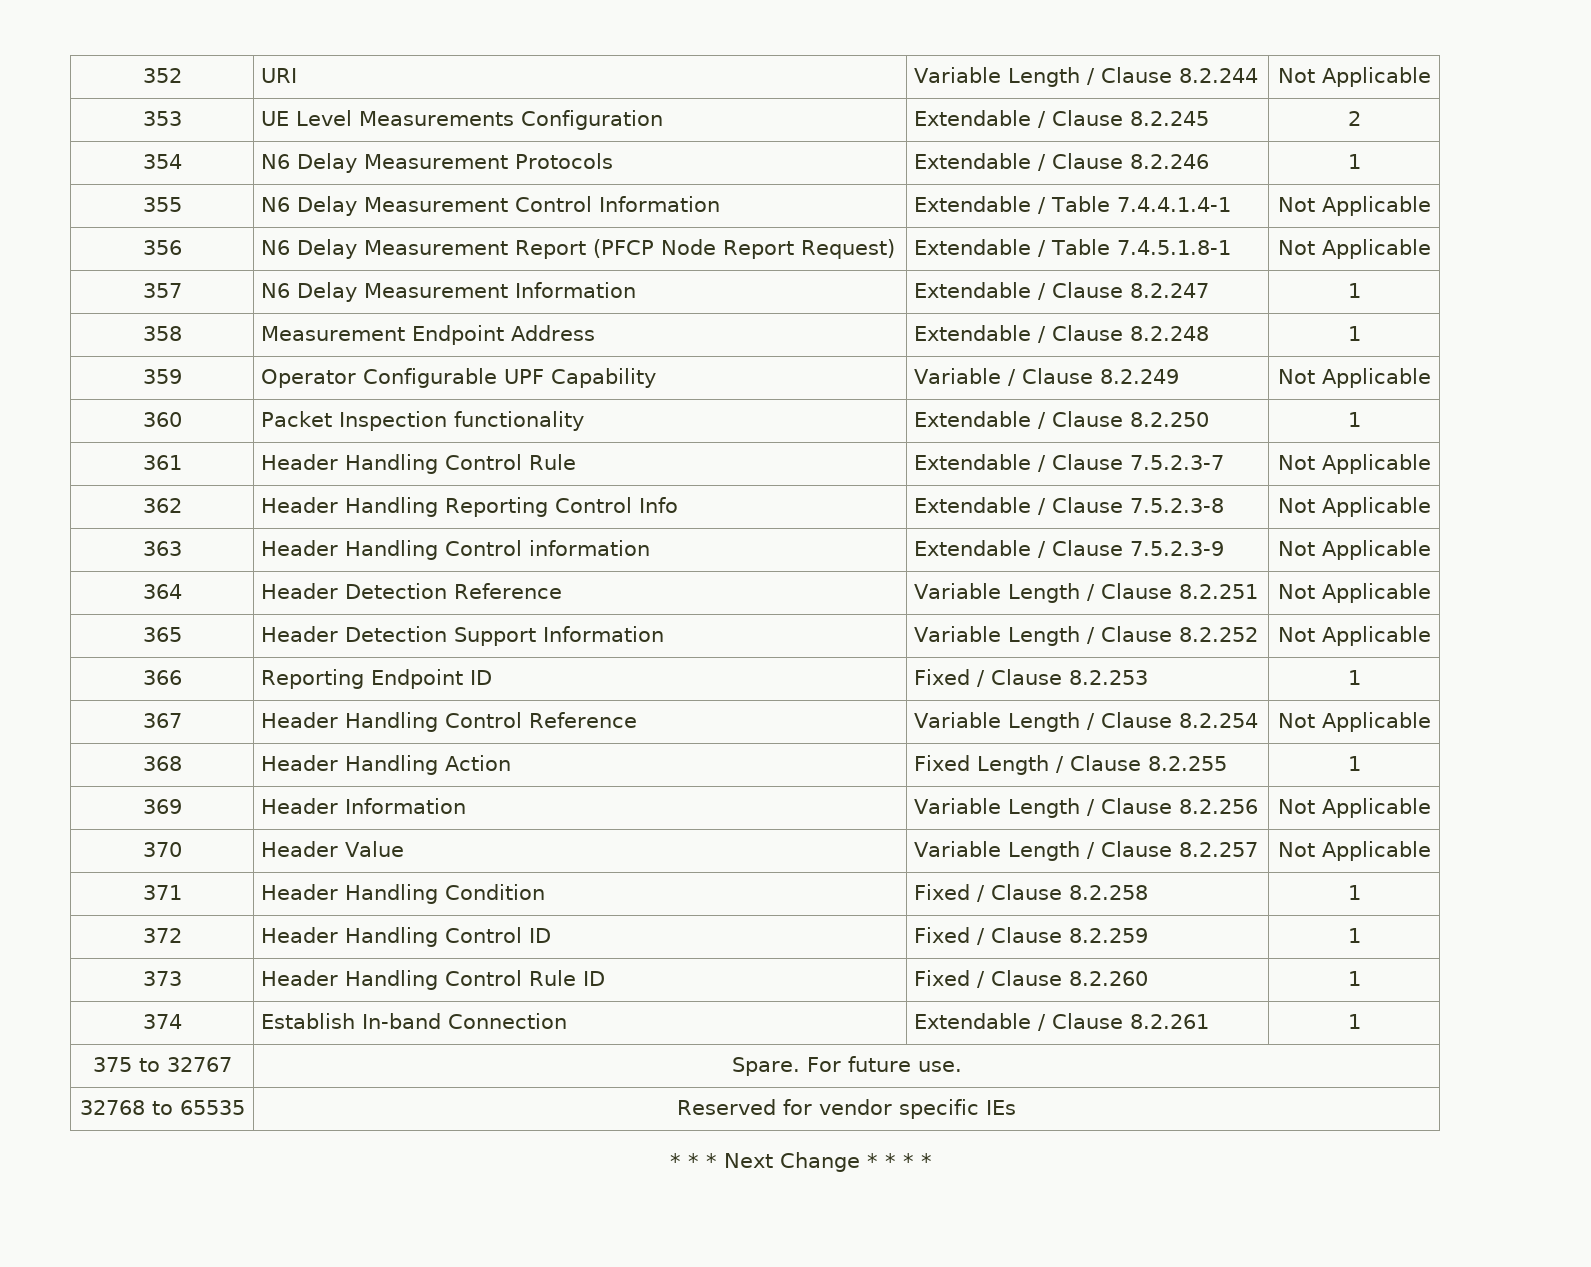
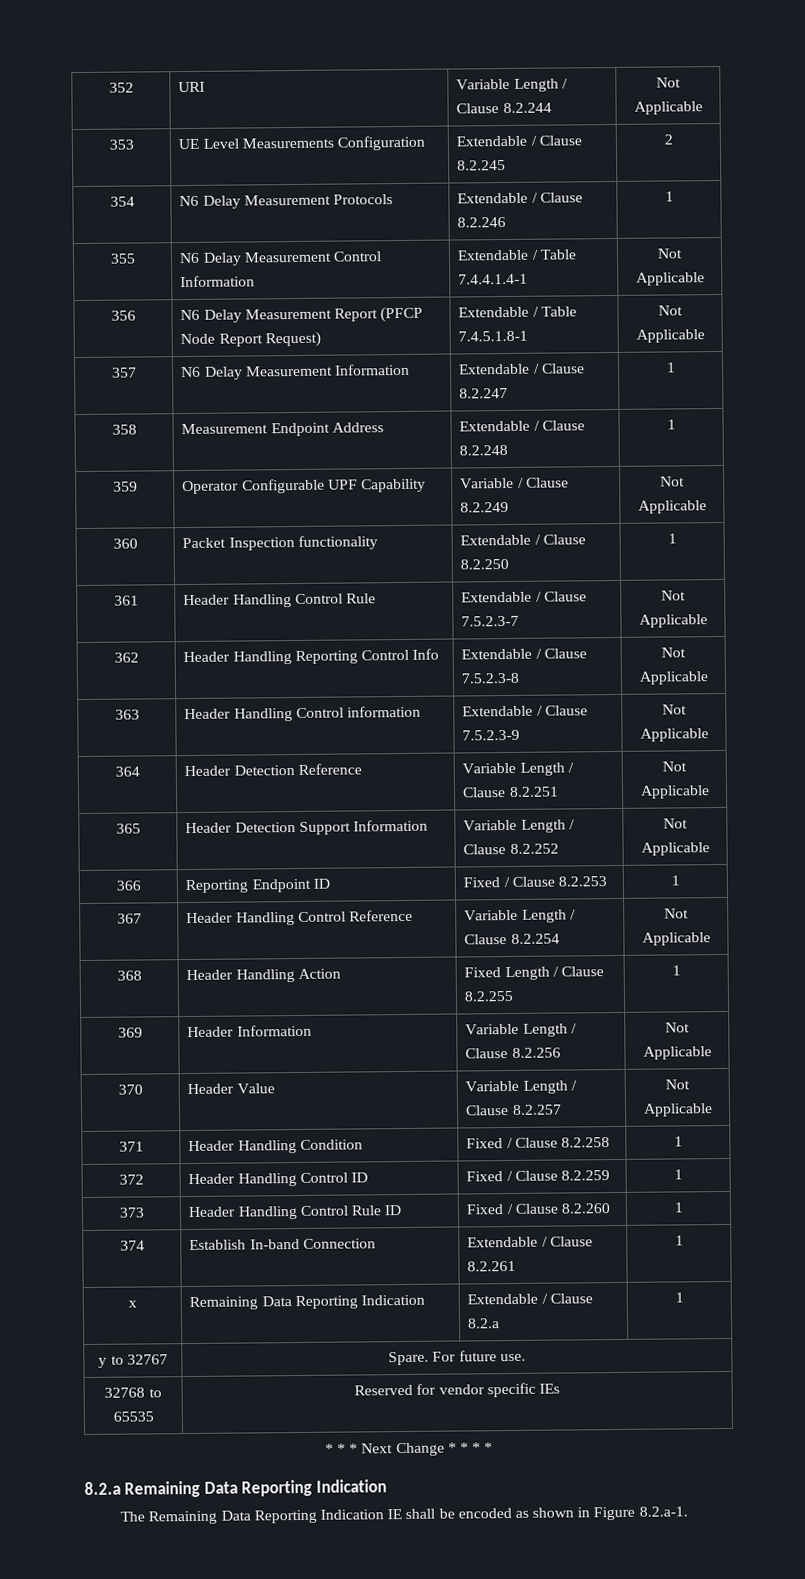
- 375 to 32767 | Spare. For future use.
+ x | Remaining Data Reporting Indication | Extendable / Clause 8.2.a | 1
+ y to 32767 | Spare. For future use.
+ 8.2.a Remaining Data Reporting Indication
+ The Remaining Data Reporting Indication IE shall be encoded as shown in Figure 8.2.a-1.

